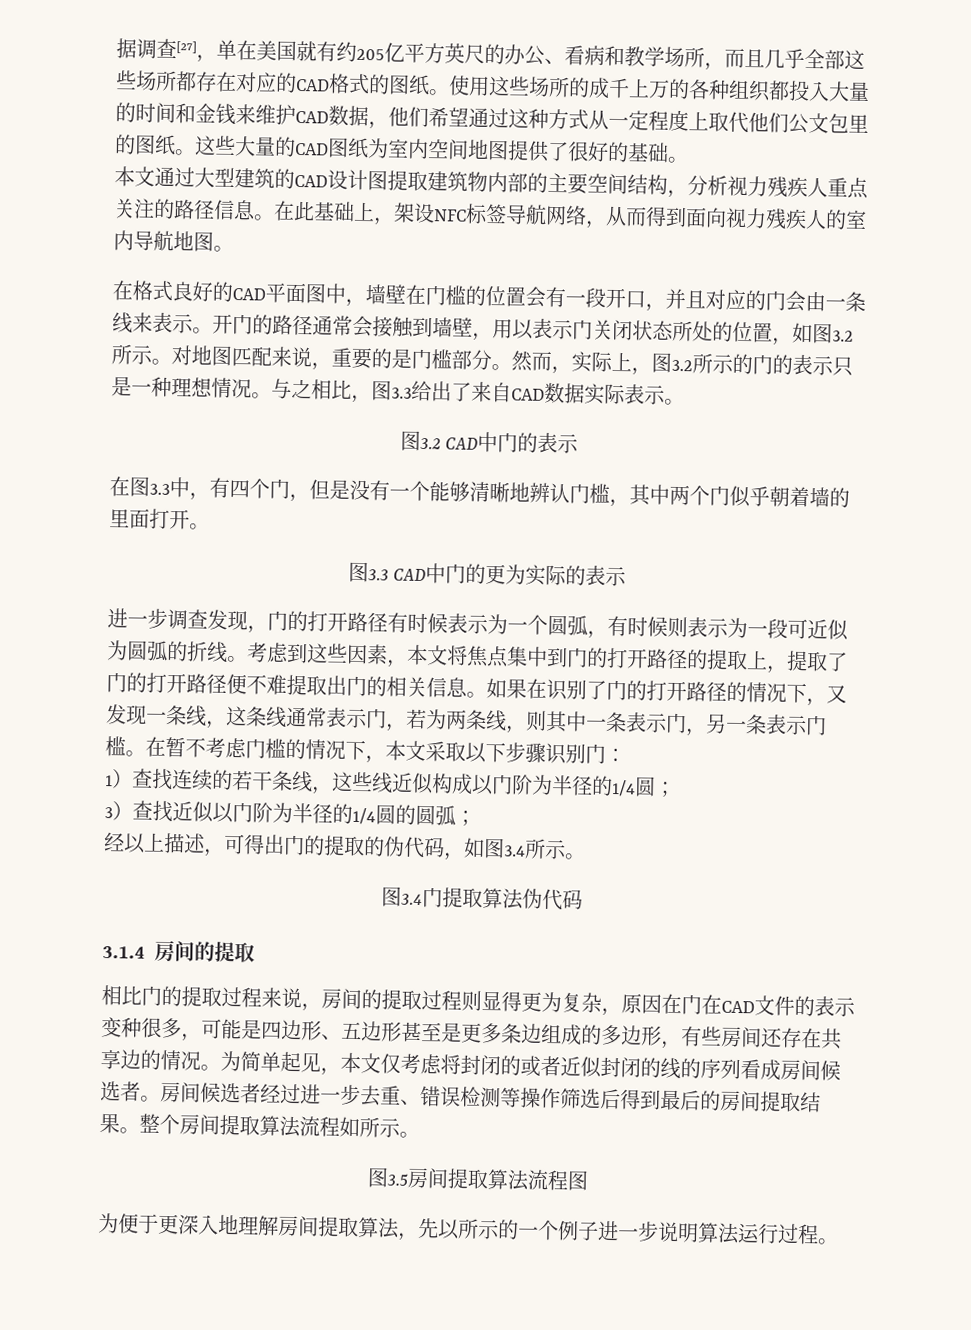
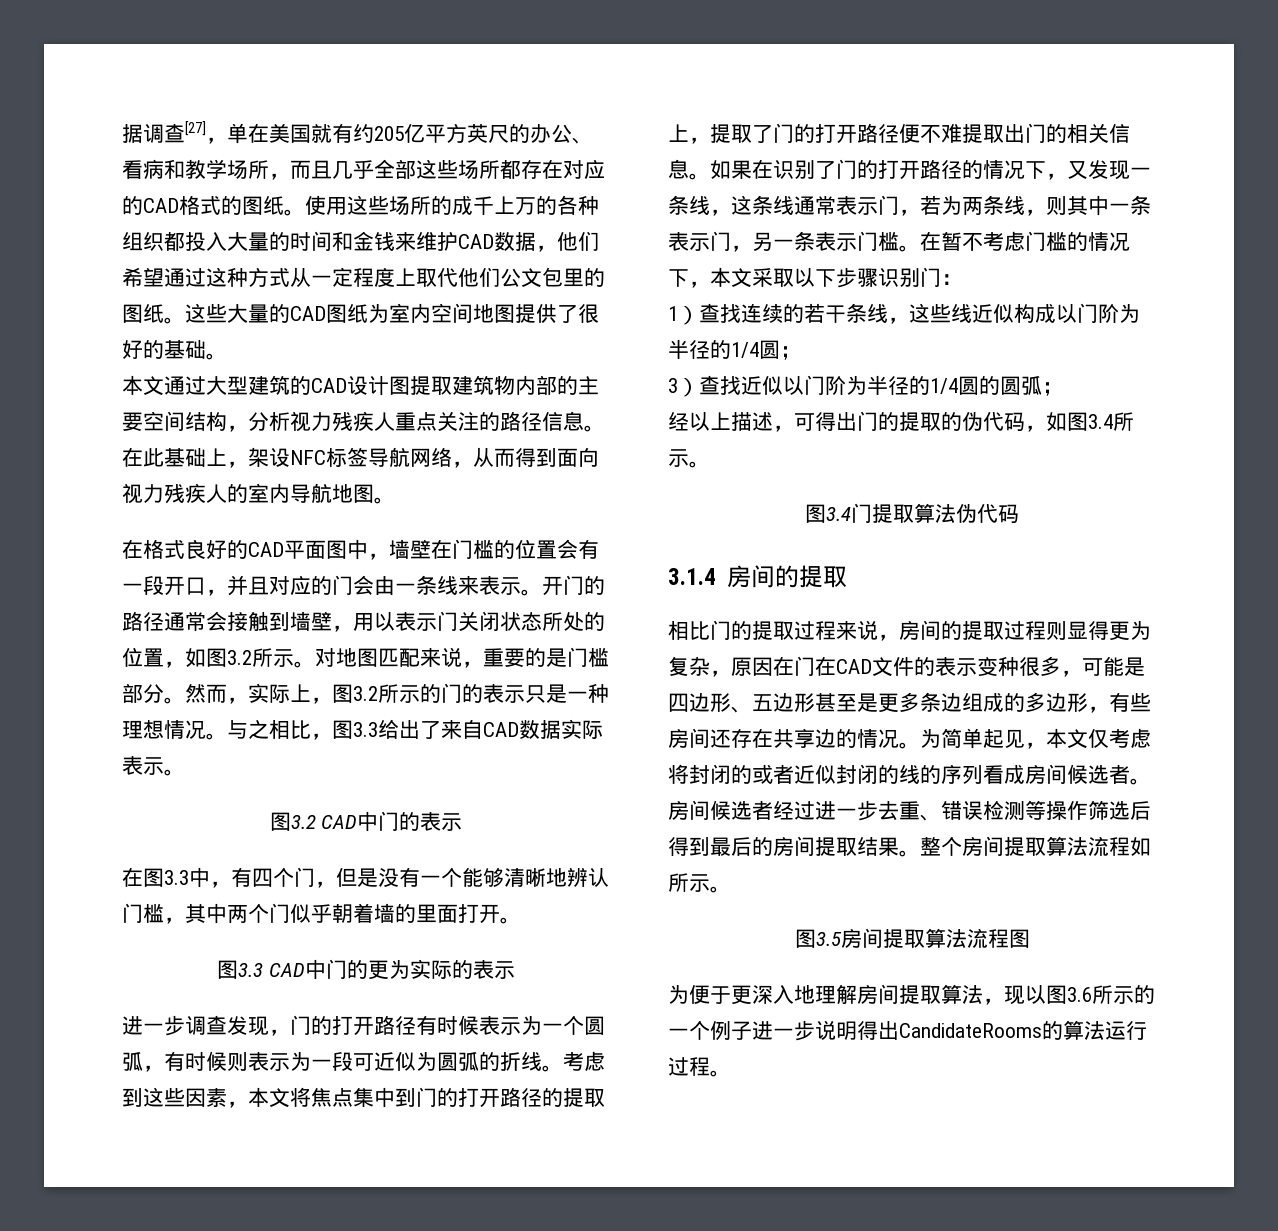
- 为便于更深入地理解房间提取算法，先以所示的一个例子进一步说明算法运行过程。
+ 为便于更深入地理解房间提取算法，现以图3.6所示的一个例子进一步说明得出CandidateRooms的算法运行过程。

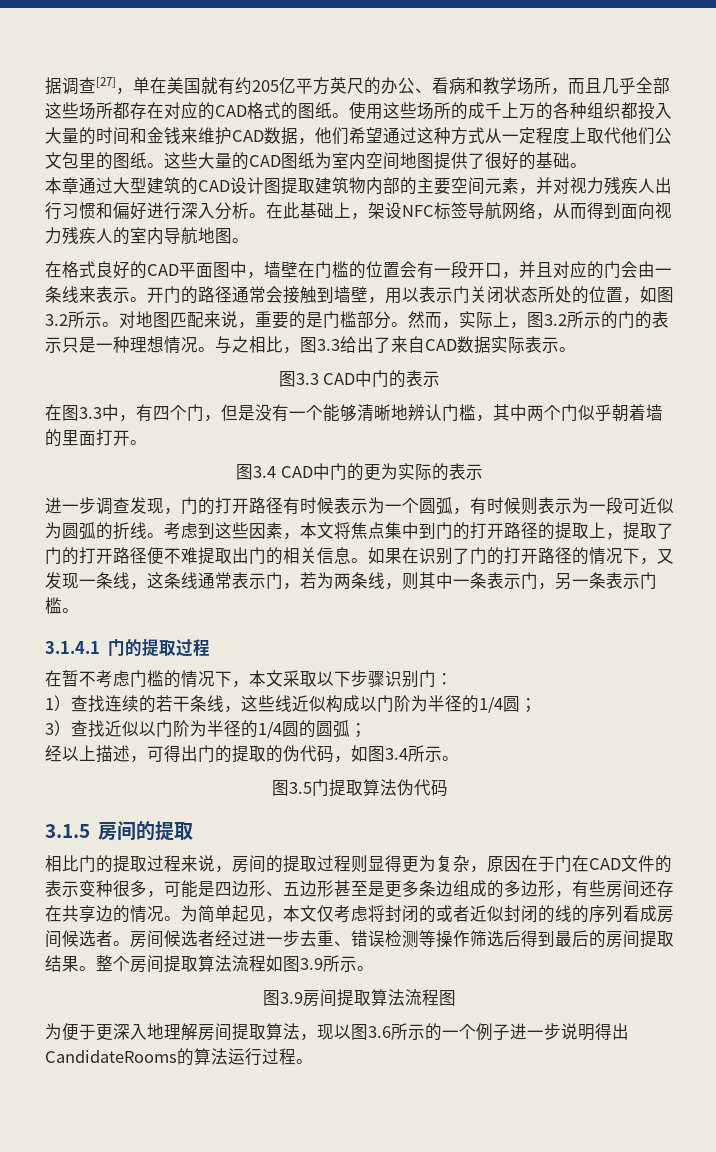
- 本文通过大型建筑的CAD设计图提取建筑物内部的主要空间结构，分析视力残疾人重点关注的路径信息。
+ 本章通过大型建筑的CAD设计图提取建筑物内部的主要空间元素，并对视力残疾人出行习惯和偏好进行深入分析。
- 图3.2 CAD中门的表示
+ 图3.3 CAD中门的表示
- 图3.3 CAD中门的更为实际的表示
+ 图3.4 CAD中门的更为实际的表示
- 如果在识别了门的打开路径的情况下，又发现一条线，这条线通常表示门，若为两条线，则其中一条表示门，另一条表示门槛。在暂不考虑门槛的情况下，本文采取以下步骤识别门：
+ 如果在识别了门的打开路径的情况下，又发现一条线，这条线通常表示门，若为两条线，则其中一条表示门，另一条表示门槛。
+ 3.1.4.1门的提取过程
+ 在暂不考虑门槛的情况下，本文采取以下步骤识别门：
- 图3.4门提取算法伪代码
+ 图3.5门提取算法伪代码
- 3.1.4房间的提取
+ 3.1.5房间的提取
- 相比门的提取过程来说，房间的提取过程则显得更为复杂，原因在门在CAD文件的表示变种很多，可能是四边形、五边形甚至是更多条边组成的多边形，有些房间还存在共享边的情况。
+ 相比门的提取过程来说，房间的提取过程则显得更为复杂，原因在于门在CAD文件的表示变种很多，可能是四边形、五边形甚至是更多条边组成的多边形，有些房间还存在共享边的情况。
- 整个房间提取算法流程如所示。
- 图3.5房间提取算法流程图
+ 整个房间提取算法流程如图3.9所示。
+ 图3.9房间提取算法流程图

